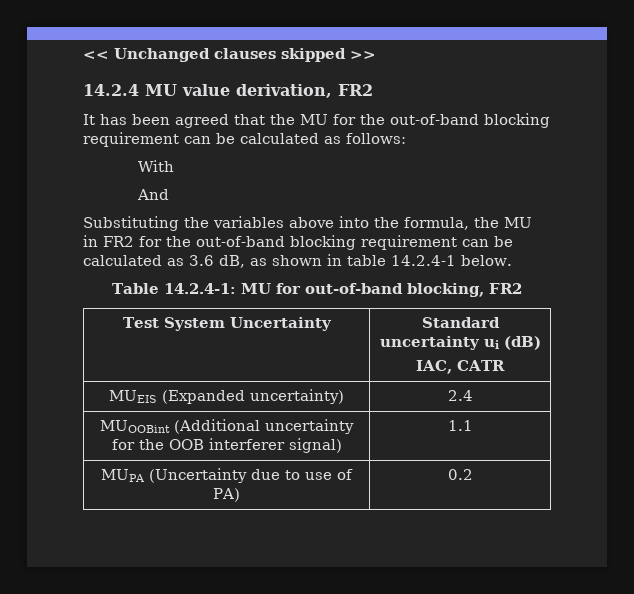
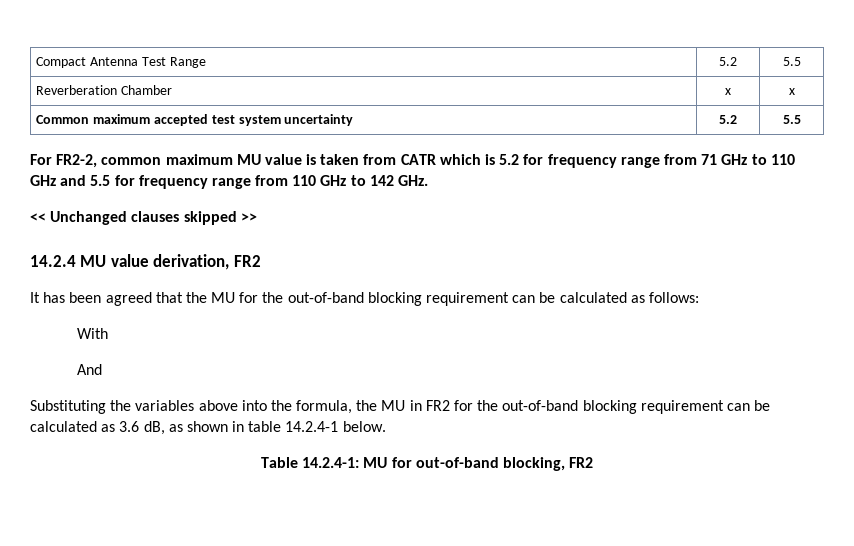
+ Compact Antenna Test Range | 5.2 | 5.5
+ Reverberation Chamber | x | x
+ Common maximum accepted test system uncertainty | 5.2 | 5.5
+ For FR2-2, common maximum MU value is taken from CATR which is 5.2 for frequency range from 71 GHz to 110 GHz and 5.5 for frequency range from 110 GHz to 142 GHz.
- Test System Uncertainty | Standard uncertainty ui (dB)
- IAC, CATR
- MUEIS (Expanded uncertainty) | 2.4
- MUOOBint (Additional uncertainty for the OOB interferer signal) | 1.1
- MUPA (Uncertainty due to use of PA) | 0.2

